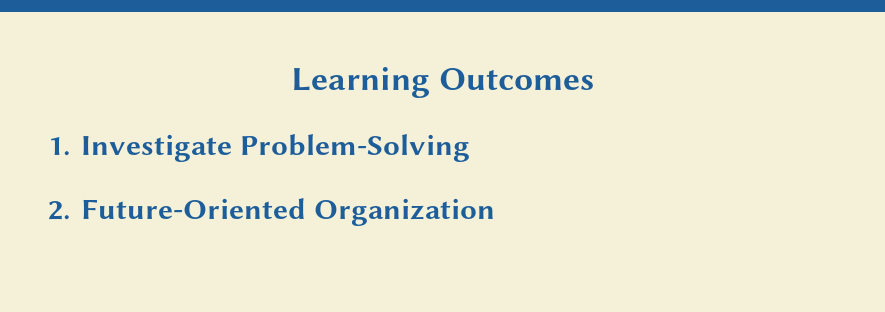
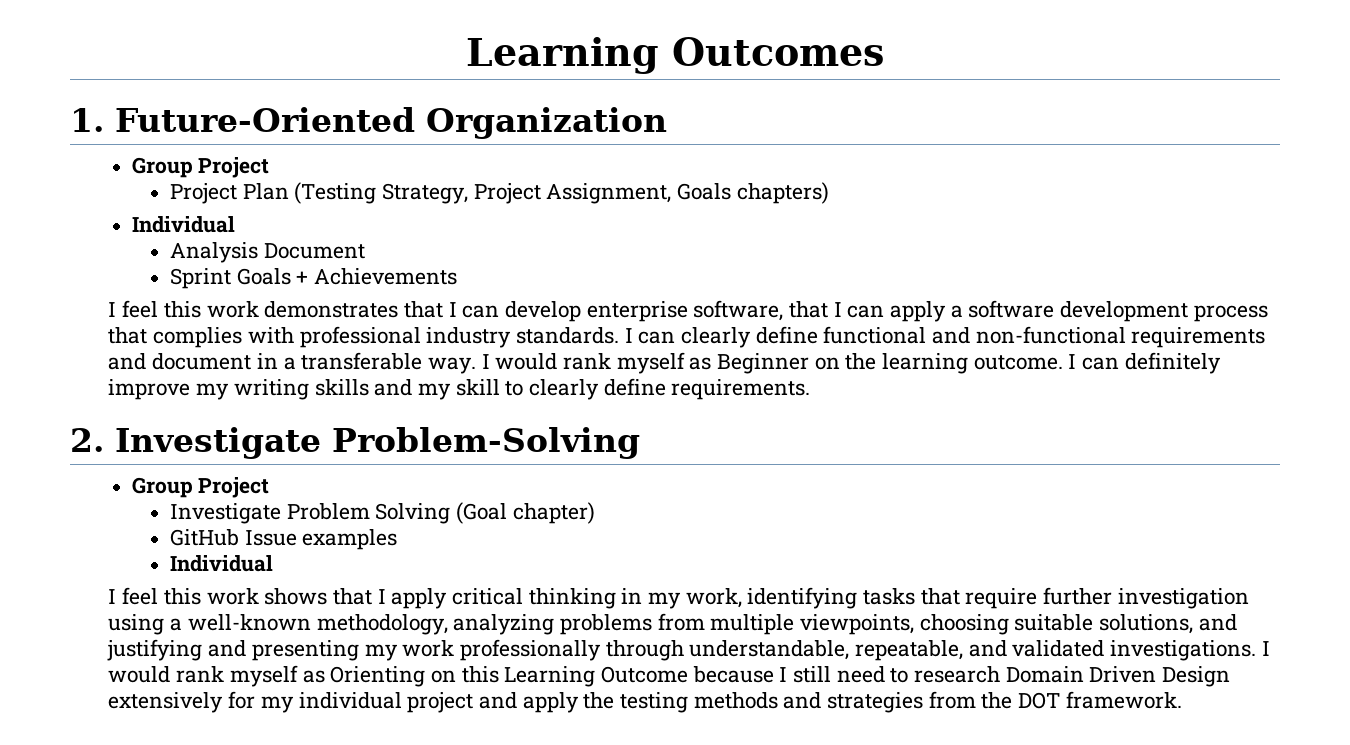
- 1. Investigate Problem-Solving
- 2. Future-Oriented Organization
+ 1. Future-Oriented Organization
+ Group Project
+ Project Plan (Testing Strategy, Project Assignment, Goals chapters)
+ Individual
+ Analysis Document
+ Sprint Goals + Achievements
+ I feel this work demonstrates that I can develop enterprise software, that I can apply a software development process that complies with professional industry standards. I can clearly define functional and non-functional requirements and document in a transferable way. I would rank myself as Beginner on the learning outcome. I can definitely improve my writing skills and my skill to clearly define requirements.
+ 2. Investigate Problem-Solving
+ Group Project
+ Investigate Problem Solving (Goal chapter)
+ GitHub Issue examples
+ Individual
+ I feel this work shows that I apply critical thinking in my work, identifying tasks that require further investigation using a well-known methodology, analyzing problems from multiple viewpoints, choosing suitable solutions, and justifying and presenting my work professionally through understandable, repeatable, and validated investigations. I would rank myself as Orienting on this Learning Outcome because I still need to research Domain Driven Design extensively for my individual project and apply the testing methods and strategies from the DOT framework.

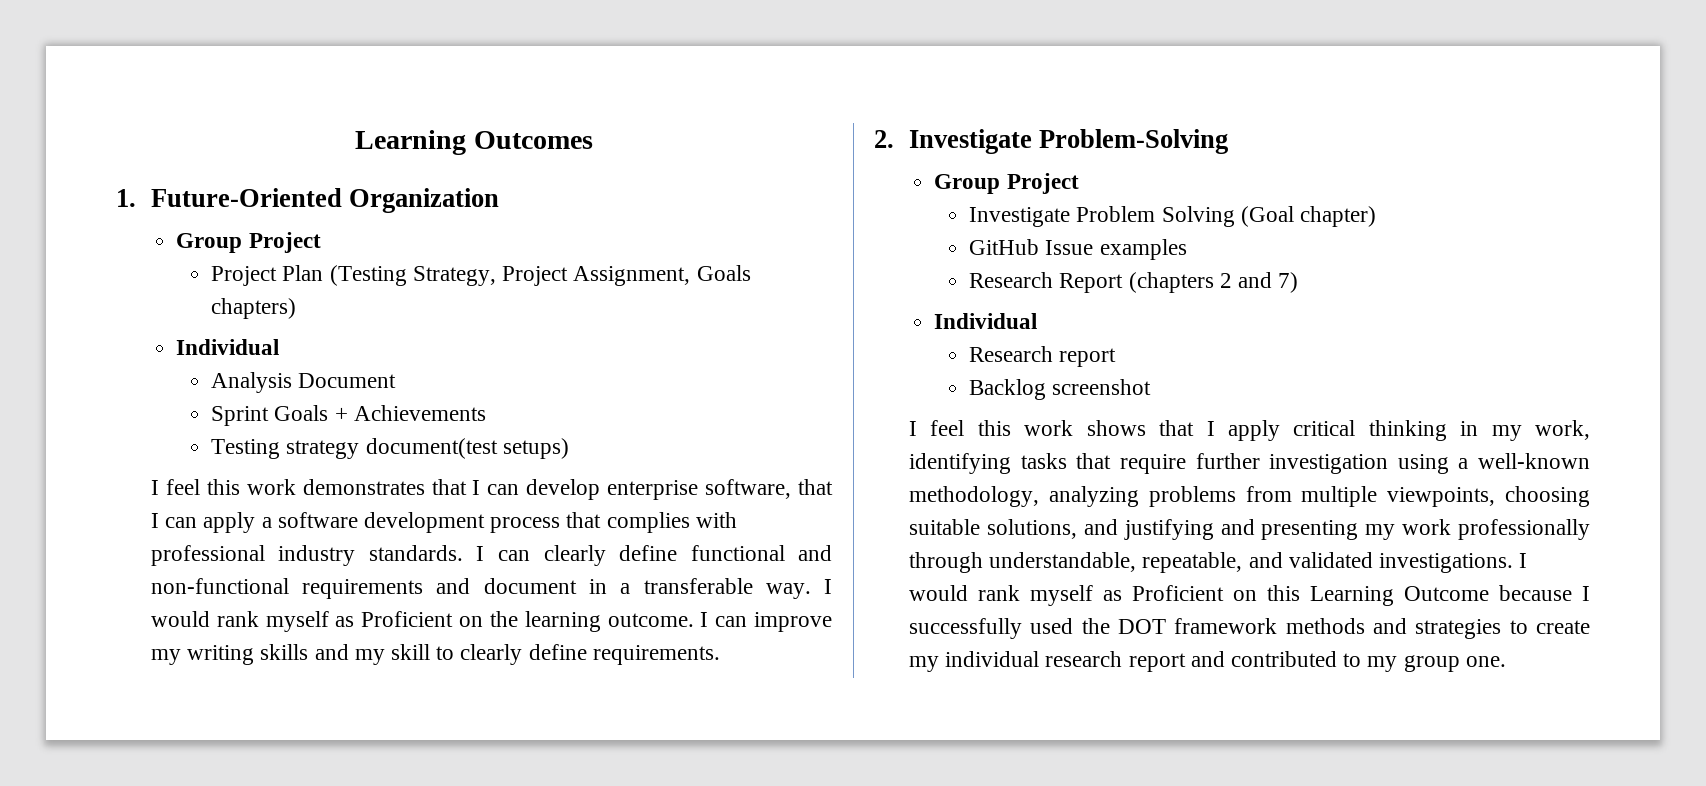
+ Testing strategy document(test setups)
- I would rank myself as Beginner on the learning outcome.
+ I would rank myself as Proficient on the learning outcome.
- I can definitely improve my writing skills and my skill to clearly define requirements.
+ I can improve my writing skills and my skill to clearly define requirements.
  GitHub Issue examples
+ Research Report (chapters 2 and 7)
  Individual
+ Research report
+ Backlog screenshot
- I would rank myself as Orienting on this Learning Outcome because I still need to research Domain Driven Design extensively for my individual project and apply the testing methods and strategies from the DOT framework.
+ I would rank myself as Proficient on this Learning Outcome because I successfully used the DOT framework methods and strategies to create my individual research report and contributed to my group one.

